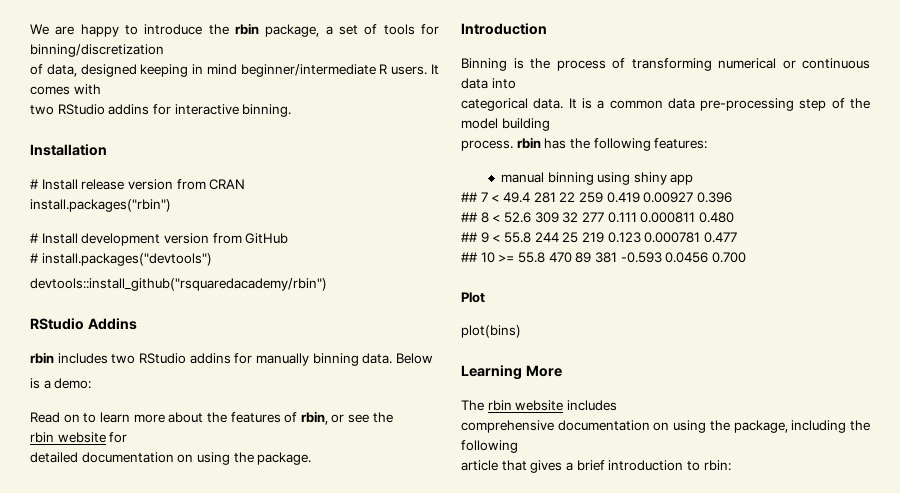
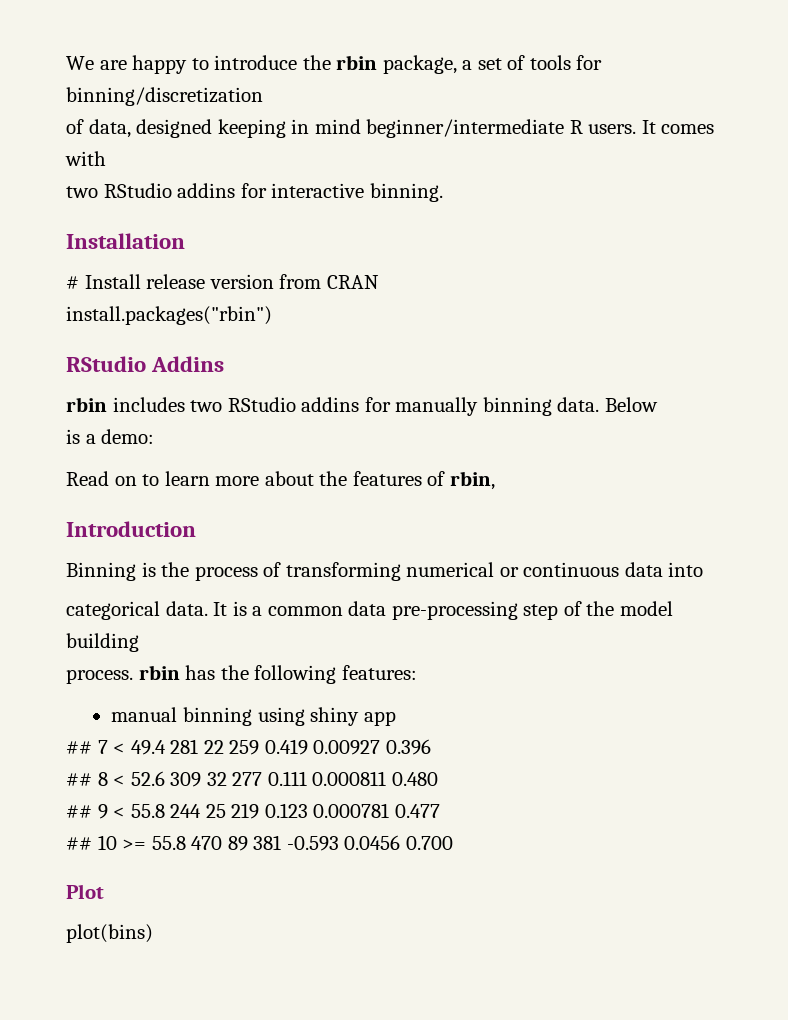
- # Install development version from GitHub
- # install.packages("devtools")
- devtools::install_github("rsquaredacademy/rbin")
- Read on to learn more about the features of rbin, or see the
- rbin website for
- detailed documentation on using the package.
+ Read on to learn more about the features of rbin,
- Learning More
- The rbin website includes
- comprehensive documentation on using the package, including the following
- article that gives a brief introduction to rbin:

